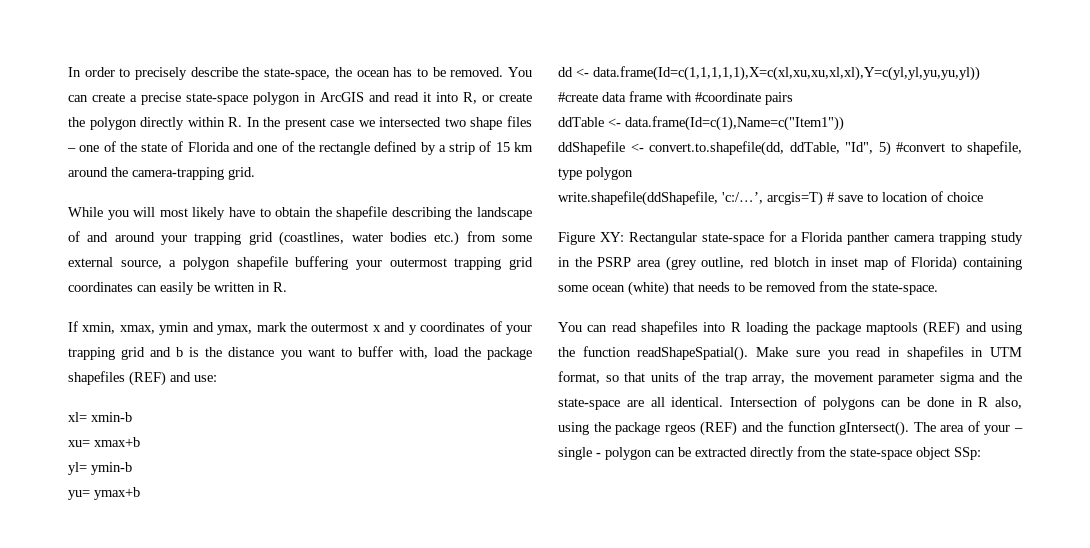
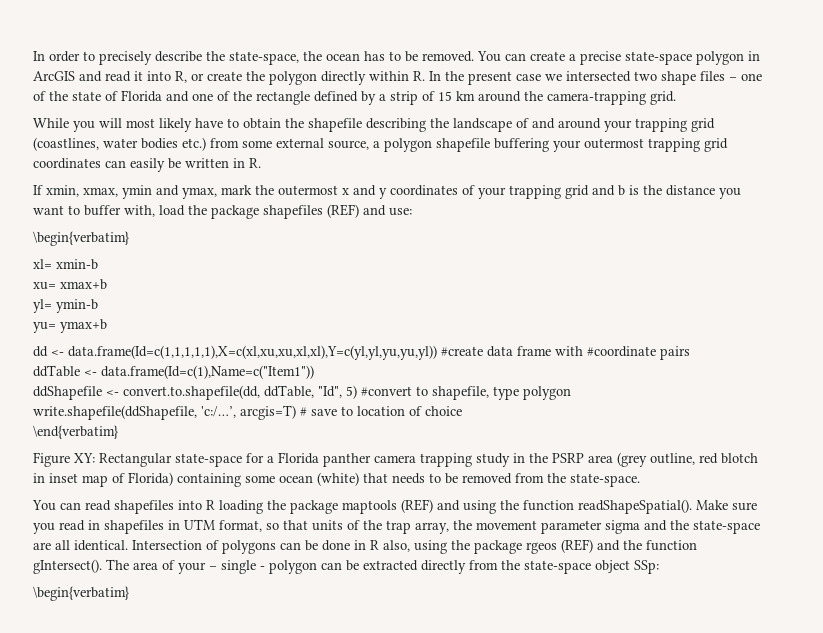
  If xmin, xmax, ymin and ymax, mark the outermost x and y coordinates of your trapping grid and b is the distance you want to buffer with, load the package shapefiles (REF) and use:
+ \begin{verbatim}
+ \end{verbatim}
  The area of your – single - polygon can be extracted directly from the state-space object SSp:
+ \begin{verbatim}

